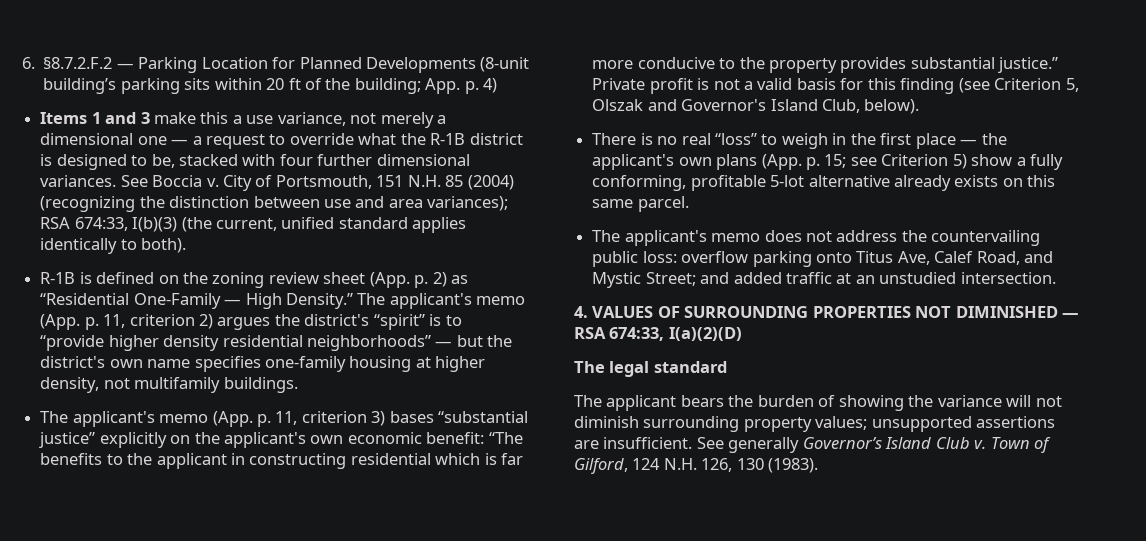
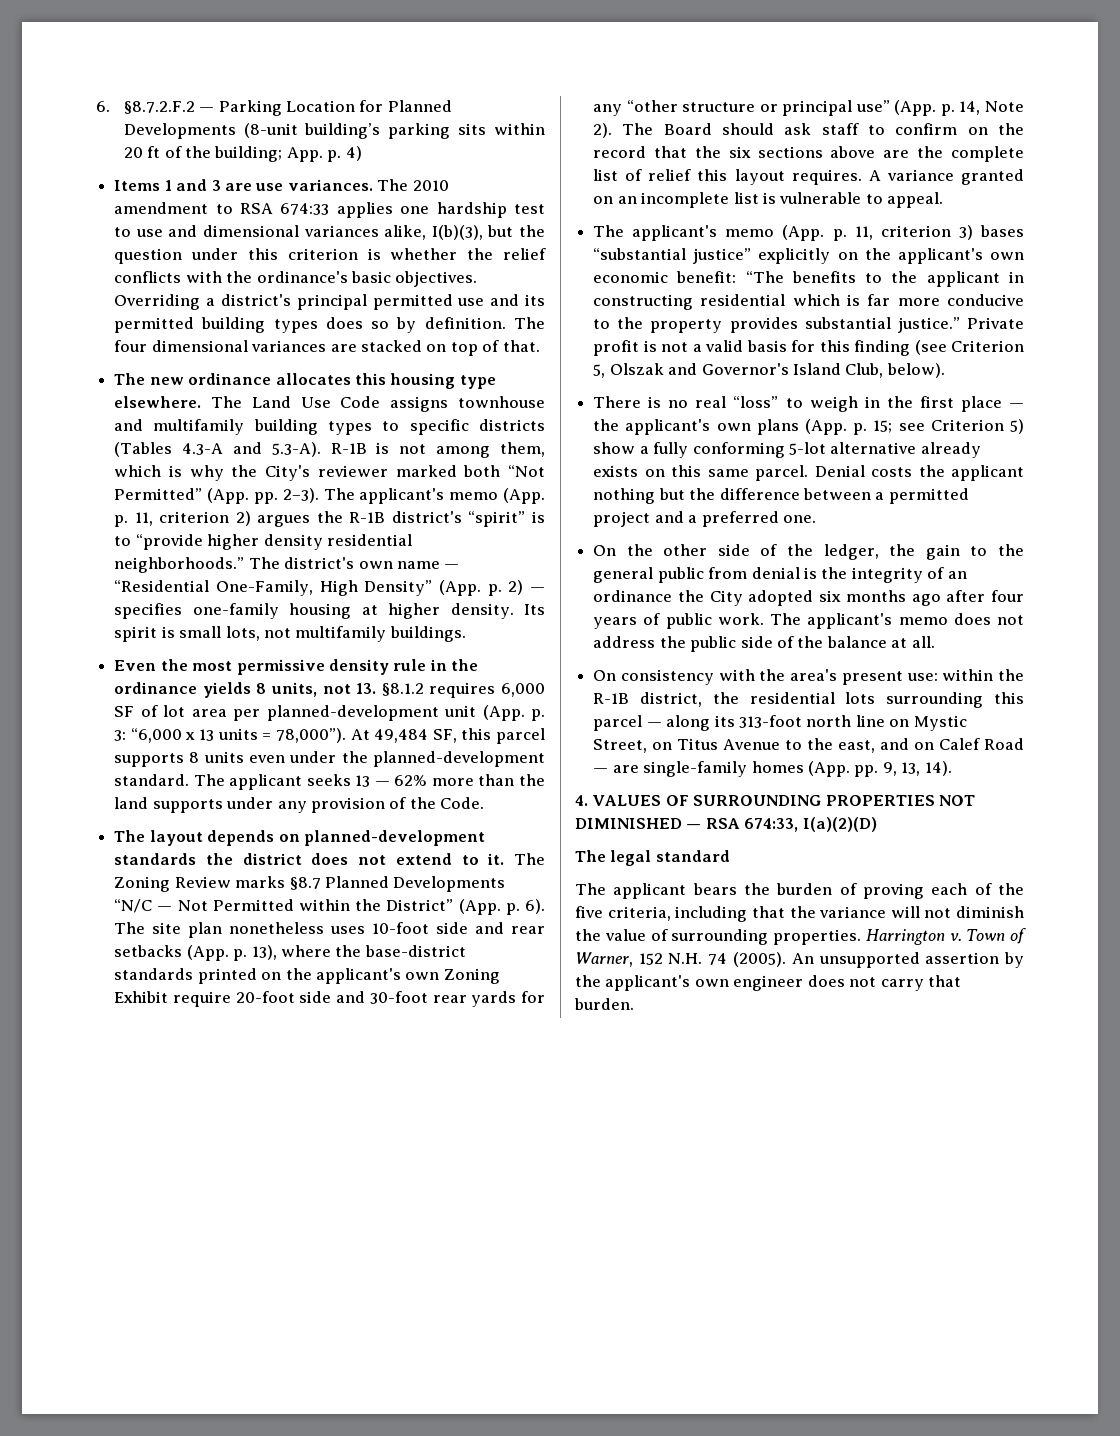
- Items 1 and 3 make this a use variance, not merely a dimensional one — a request to override what the R-1B district is designed to be, stacked with four further dimensional variances. See Boccia v. City of Portsmouth, 151 N.H. 85 (2004) (recognizing the distinction between use and area variances); RSA 674:33, I(b)(3) (the current, unified standard applies identically to both).
- R-1B is defined on the zoning review sheet (App. p. 2) as “Residential One-Family — High Density.”
+ Items 1 and 3 are use variances. The 2010 amendment to RSA 674:33 applies one hardship test to use and dimensional variances alike, I(b)(3), but the question under this criterion is whether the relief conflicts with the ordinance's basic objectives. Overriding a district's principal permitted use and its permitted building types does so by definition. The four dimensional variances are stacked on top of that.
+ The new ordinance allocates this housing type elsewhere. The Land Use Code assigns townhouse and multifamily building types to specific districts (Tables 4.3-A and 5.3-A). R-1B is not among them, which is why the City's reviewer marked both “Not Permitted” (App. pp. 2–3).
- The applicant's memo (App. p. 11, criterion 2) argues the district's “spirit” is to “provide higher density residential neighborhoods” — but the district's own name specifies one-family housing at higher density, not multifamily buildings.
+ The applicant's memo (App. p. 11, criterion 2) argues the R-1B district's “spirit” is to “provide higher density residential neighborhoods.” The district's own name — “Residential One-Family, High Density” (App. p. 2) — specifies one-family housing at higher density. Its spirit is small lots, not multifamily buildings.
+ Even the most permissive density rule in the ordinance yields 8 units, not 13. §8.1.2 requires 6,000 SF of lot area per planned-development unit (App. p. 3: “6,000 x 13 units = 78,000”). At 49,484 SF, this parcel supports 8 units even under the planned-development standard. The applicant seeks 13 — 62% more than the land supports under any provision of the Code.
+ The layout depends on planned-development standards the district does not extend to it. The Zoning Review marks §8.7 Planned Developments “N/C — Not Permitted within the District” (App. p. 6). The site plan nonetheless uses 10-foot side and rear setbacks (App. p. 13), where the base-district standards printed on the applicant's own Zoning Exhibit require 20-foot side and 30-foot rear yards for any “other structure or principal use” (App. p. 14, Note 2). The Board should ask staff to confirm on the record that the six sections above are the complete list of relief this layout requires. A variance granted on an incomplete list is vulnerable to appeal.
- There is no real “loss” to weigh in the first place — the applicant's own plans (App. p. 15; see Criterion 5) show a fully conforming, profitable 5-lot alternative already exists on this same parcel.
- The applicant's memo does not address the countervailing public loss: overflow parking onto Titus Ave, Calef Road, and Mystic Street; and added traffic at an unstudied intersection.
+ There is no real “loss” to weigh in the first place — the applicant's own plans (App. p. 15; see Criterion 5) show a fully conforming 5-lot alternative already exists on this same parcel. Denial costs the applicant nothing but the difference between a permitted project and a preferred one.
+ On the other side of the ledger, the gain to the general public from denial is the integrity of an ordinance the City adopted six months ago after four years of public work. The applicant's memo does not address the public side of the balance at all.
+ On consistency with the area's present use: within the R-1B district, the residential lots surrounding this parcel — along its 313-foot north line on Mystic Street, on Titus Avenue to the east, and on Calef Road — are single-family homes (App. pp. 9, 13, 14).
- The applicant bears the burden of showing the variance will not diminish surrounding property values; unsupported assertions are insufficient. See generally Governor’s Island Club v. Town of Gilford, 124 N.H. 126, 130 (1983).
+ The applicant bears the burden of proving each of the five criteria, including that the variance will not diminish the value of surrounding properties. Harrington v. Town of Warner, 152 N.H. 74 (2005). An unsupported assertion by the applicant's own engineer does not carry that burden.

